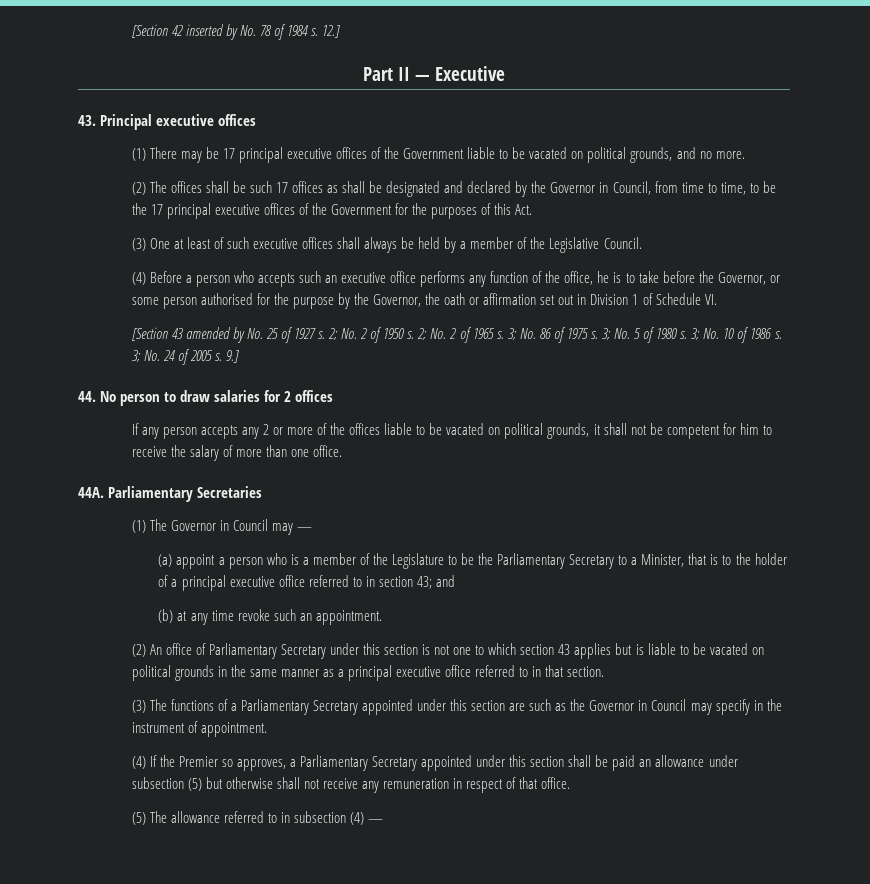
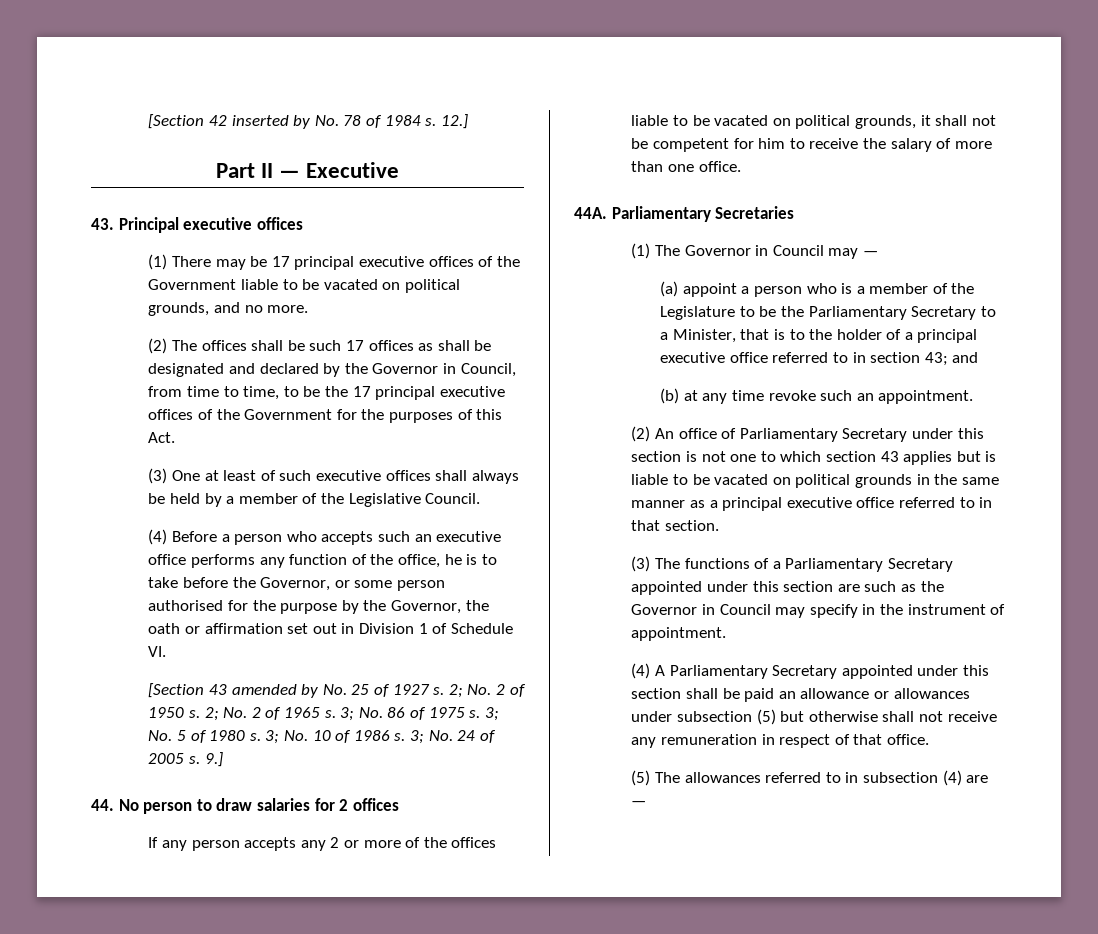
- (4) If the Premier so approves, a Parliamentary Secretary appointed under this section shall be paid an allowance under subsection (5) but otherwise shall not receive any remuneration in respect of that office.
+ (4) A Parliamentary Secretary appointed under this section shall be paid an allowance or allowances under subsection (5) but otherwise shall not receive any remuneration in respect of that office.
- (5) The allowance referred to in subsection (4) —
+ (5) The allowances referred to in subsection (4) are —

